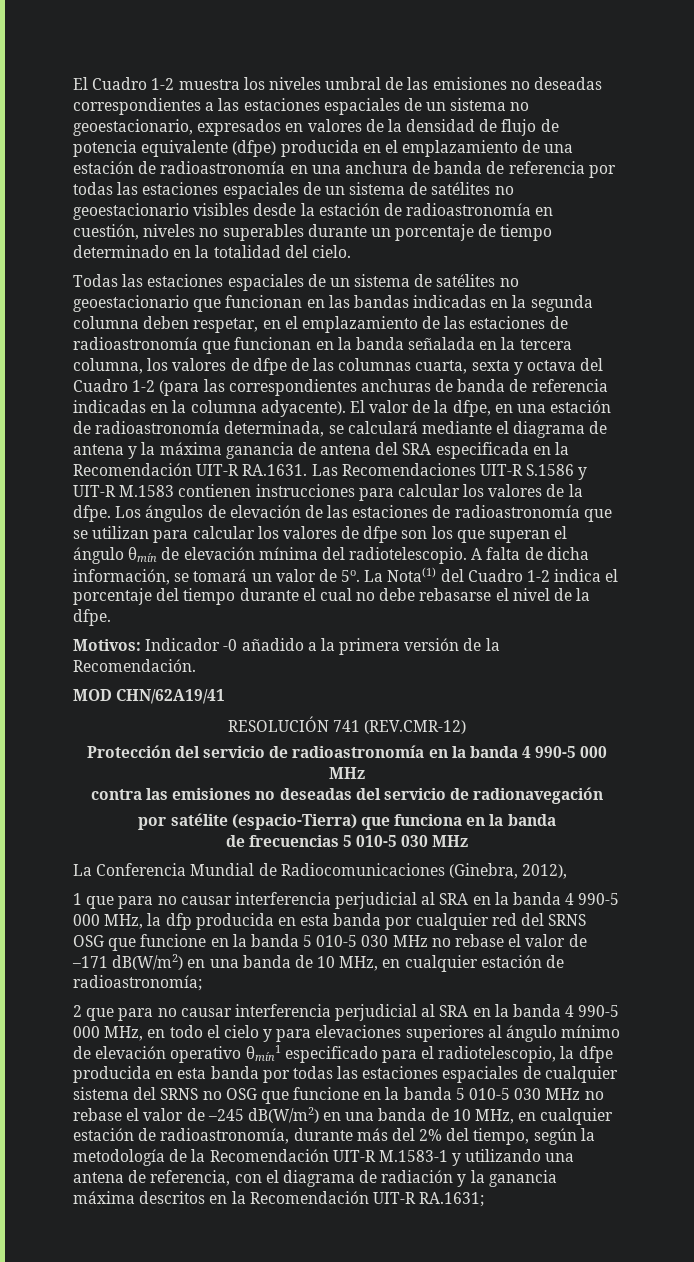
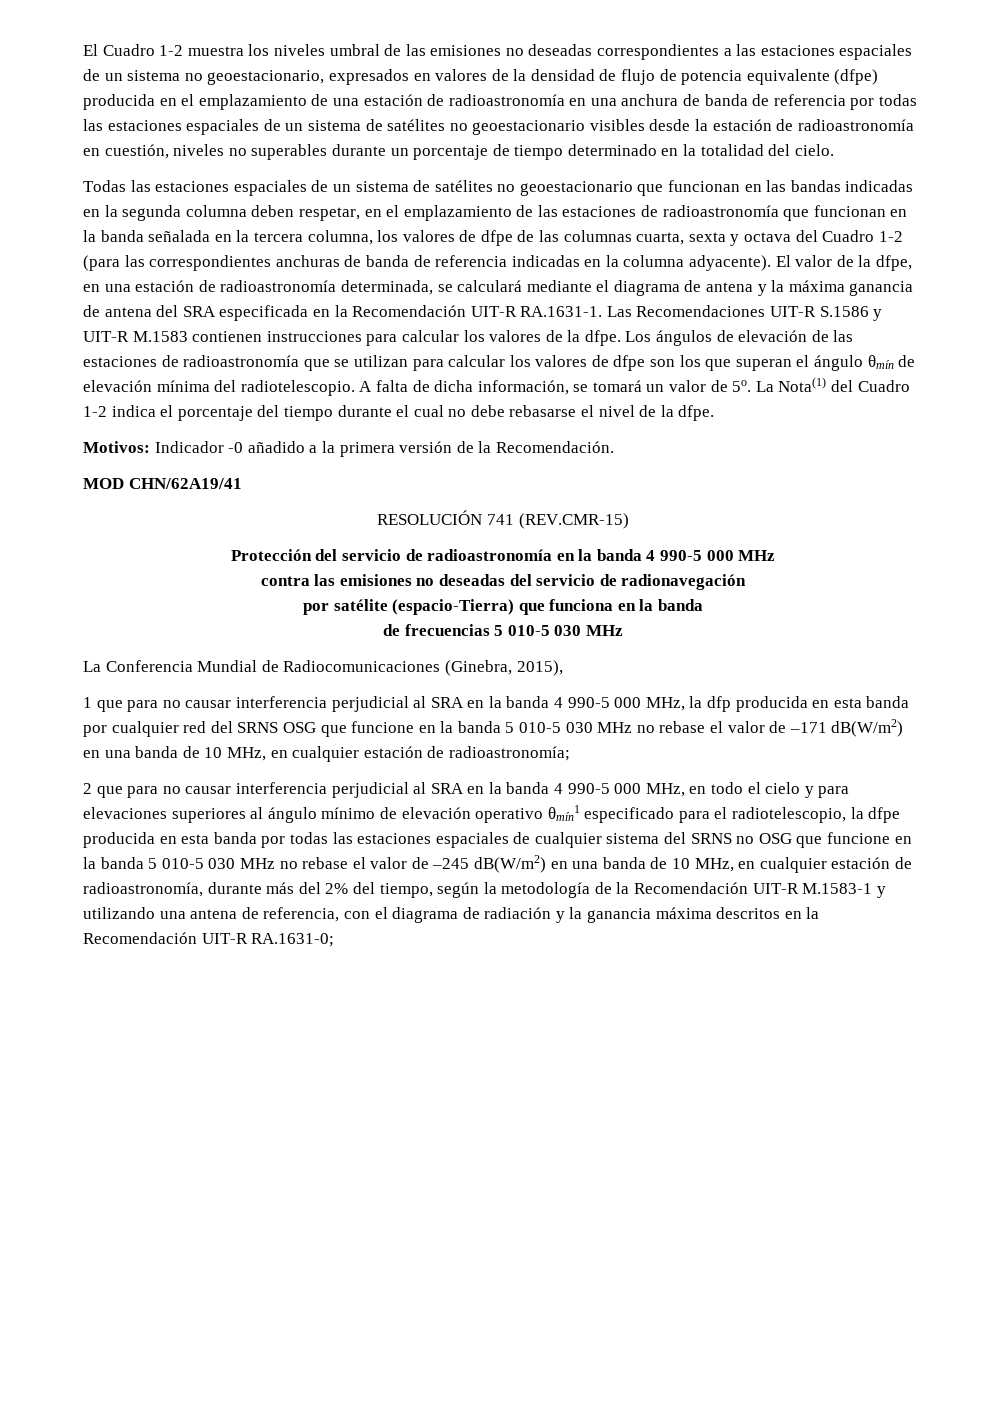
- El valor de la dfpe, en una estación de radioastronomía determinada, se calculará mediante el diagrama de antena y la máxima ganancia de antena del SRA especificada en la Recomendación UIT-R RA.1631. Las Recomendaciones UIT-R S.1586 y UIT-R M.1583 contienen instrucciones para calcular los valores de la dfpe.
+ El valor de la dfpe, en una estación de radioastronomía determinada, se calculará mediante el diagrama de antena y la máxima ganancia de antena del SRA especificada en la Recomendación UIT-R RA.1631-1. Las Recomendaciones UIT-R S.1586 y UIT-R M.1583 contienen instrucciones para calcular los valores de la dfpe.
- RESOLUCIÓN 741 (REV.CMR-12)
+ RESOLUCIÓN 741 (REV.CMR-15)
- La Conferencia Mundial de Radiocomunicaciones (Ginebra, 2012),
+ La Conferencia Mundial de Radiocomunicaciones (Ginebra, 2015),
- 2 que para no causar interferencia perjudicial al SRA en la banda 4 990-5 000 MHz, en todo el cielo y para elevaciones superiores al ángulo mínimo de elevación operativo θmín1 especificado para el radiotelescopio, la dfpe producida en esta banda por todas las estaciones espaciales de cualquier sistema del SRNS no OSG que funcione en la banda 5 010-5 030 MHz no rebase el valor de –245 dB(W/m2) en una banda de 10 MHz, en cualquier estación de radioastronomía, durante más del 2% del tiempo, según la metodología de la Recomendación UIT-R M.1583-1 y utilizando una antena de referencia, con el diagrama de radiación y la ganancia máxima descritos en la Recomendación UIT-R RA.1631;
+ 2 que para no causar interferencia perjudicial al SRA en la banda 4 990-5 000 MHz, en todo el cielo y para elevaciones superiores al ángulo mínimo de elevación operativo θmín1 especificado para el radiotelescopio, la dfpe producida en esta banda por todas las estaciones espaciales de cualquier sistema del SRNS no OSG que funcione en la banda 5 010-5 030 MHz no rebase el valor de –245 dB(W/m2) en una banda de 10 MHz, en cualquier estación de radioastronomía, durante más del 2% del tiempo, según la metodología de la Recomendación UIT-R M.1583-1 y utilizando una antena de referencia, con el diagrama de radiación y la ganancia máxima descritos en la Recomendación UIT-R RA.1631-0;

